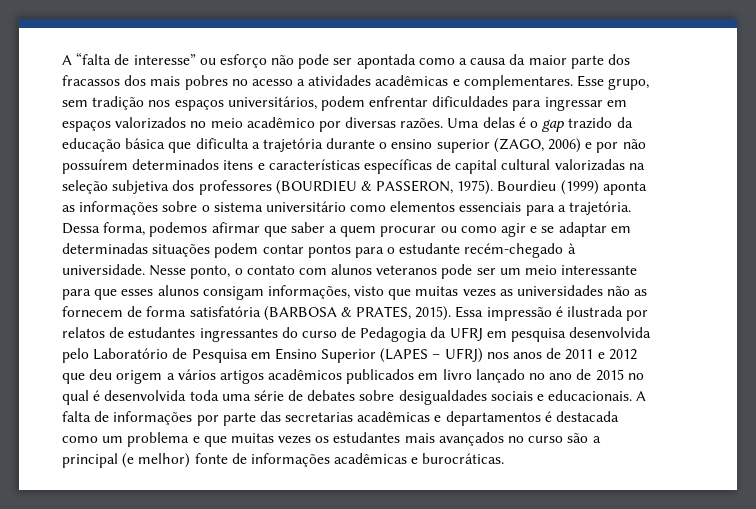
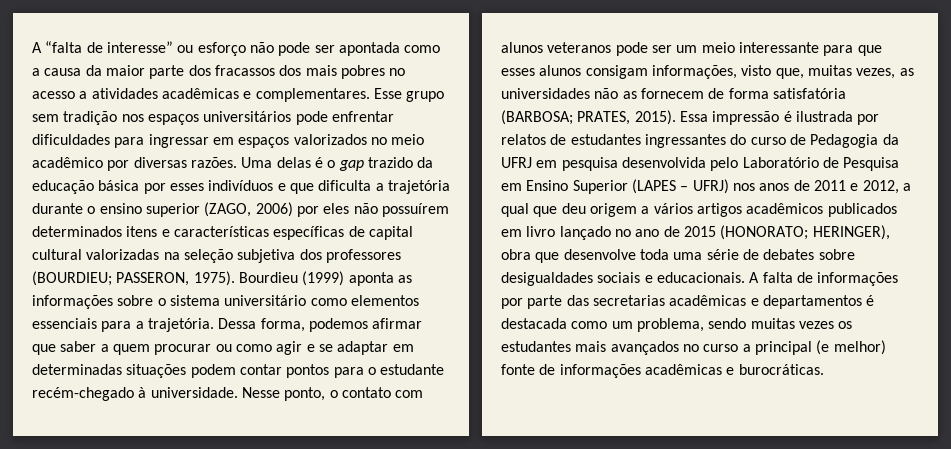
- Esse grupo, sem tradição nos espaços universitários, podem enfrentar dificuldades para ingressar em espaços valorizados no meio acadêmico por diversas razões.
+ Esse grupo sem tradição nos espaços universitários pode enfrentar dificuldades para ingressar em espaços valorizados no meio acadêmico por diversas razões.
- Uma delas é o gap trazido da educação básica que dificulta a trajetória durante o ensino superior (ZAGO, 2006) e por não possuírem determinados itens e características específicas de capital cultural valorizadas na seleção subjetiva dos professores (BOURDIEU & PASSERON, 1975).
+ Uma delas é o gap trazido da educação básica por esses indivíduos e que dificulta a trajetória durante o ensino superior (ZAGO, 2006) por eles não possuírem determinados itens e características específicas de capital cultural valorizadas na seleção subjetiva dos professores (BOURDIEU; PASSERON, 1975).
- Nesse ponto, o contato com alunos veteranos pode ser um meio interessante para que esses alunos consigam informações, visto que muitas vezes as universidades não as fornecem de forma satisfatória (BARBOSA & PRATES, 2015).
+ Nesse ponto, o contato com alunos veteranos pode ser um meio interessante para que esses alunos consigam informações, visto que, muitas vezes, as universidades não as fornecem de forma satisfatória (BARBOSA; PRATES, 2015).
- Essa impressão é ilustrada por relatos de estudantes ingressantes do curso de Pedagogia da UFRJ em pesquisa desenvolvida pelo Laboratório de Pesquisa em Ensino Superior (LAPES – UFRJ) nos anos de 2011 e 2012 que deu origem a vários artigos acadêmicos publicados em livro lançado no ano de 2015 no qual é desenvolvida toda uma série de debates sobre desigualdades sociais e educacionais.
+ Essa impressão é ilustrada por relatos de estudantes ingressantes do curso de Pedagogia da UFRJ em pesquisa desenvolvida pelo Laboratório de Pesquisa em Ensino Superior (LAPES – UFRJ) nos anos de 2011 e 2012, a qual que deu origem a vários artigos acadêmicos publicados em livro lançado no ano de 2015 (HONORATO; HERINGER), obra que desenvolve toda uma série de debates sobre desigualdades sociais e educacionais.
- A falta de informações por parte das secretarias acadêmicas e departamentos é destacada como um problema e que muitas vezes os estudantes mais avançados no curso são a principal (e melhor) fonte de informações acadêmicas e burocráticas.
+ A falta de informações por parte das secretarias acadêmicas e departamentos é destacada como um problema, sendo muitas vezes os estudantes mais avançados no curso a principal (e melhor) fonte de informações acadêmicas e burocráticas.

